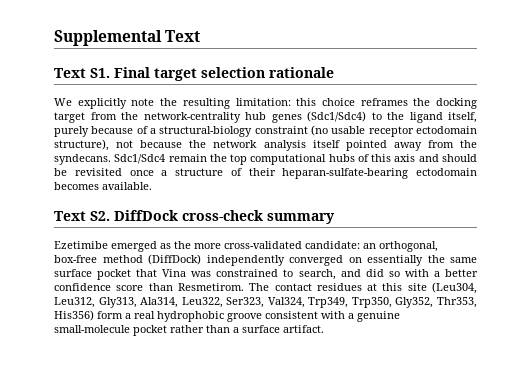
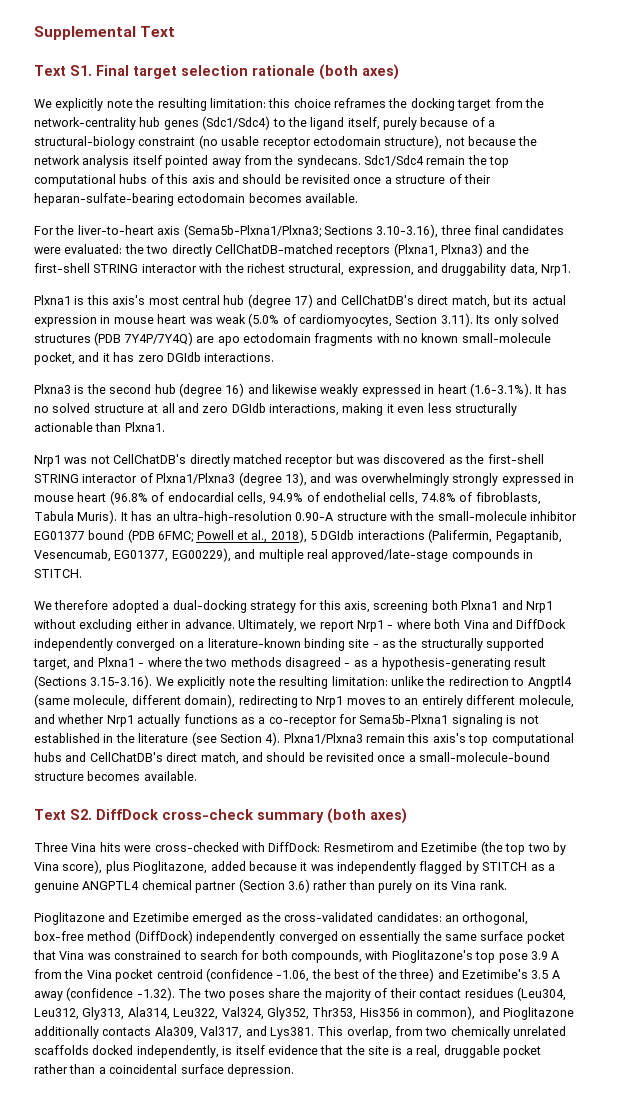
- Text S1. Final target selection rationale
+ Text S1. Final target selection rationale (both axes)
+ For the liver-to-heart axis (Sema5b-Plxna1/Plxna3; Sections 3.10-3.16), three final candidates were evaluated: the two directly CellChatDB-matched receptors (Plxna1, Plxna3) and the first-shell STRING interactor with the richest structural, expression, and druggability data, Nrp1.
+ Plxna1 is this axis's most central hub (degree 17) and CellChatDB's direct match, but its actual expression in mouse heart was weak (5.0% of cardiomyocytes, Section 3.11). Its only solved structures (PDB 7Y4P/7Y4Q) are apo ectodomain fragments with no known small-molecule pocket, and it has zero DGIdb interactions.
+ Plxna3 is the second hub (degree 16) and likewise weakly expressed in heart (1.6-3.1%). It has no solved structure at all and zero DGIdb interactions, making it even less structurally actionable than Plxna1.
+ Nrp1 was not CellChatDB's directly matched receptor but was discovered as the first-shell STRING interactor of Plxna1/Plxna3 (degree 13), and was overwhelmingly strongly expressed in mouse heart (96.8% of endocardial cells, 94.9% of endothelial cells, 74.8% of fibroblasts, Tabula Muris). It has an ultra-high-resolution 0.90-A structure with the small-molecule inhibitor EG01377 bound (PDB 6FMC; Powell et al., 2018), 5 DGIdb interactions (Palifermin, Pegaptanib, Vesencumab, EG01377, EG00229), and multiple real approved/late-stage compounds in STITCH.
+ We therefore adopted a dual-docking strategy for this axis, screening both Plxna1 and Nrp1 without excluding either in advance. Ultimately, we report Nrp1 - where both Vina and DiffDock independently converged on a literature-known binding site - as the structurally supported target, and Plxna1 - where the two methods disagreed - as a hypothesis-generating result (Sections 3.15-3.16). We explicitly note the resulting limitation: unlike the redirection to Angptl4 (same molecule, different domain), redirecting to Nrp1 moves to an entirely different molecule, and whether Nrp1 actually functions as a co-receptor for Sema5b-Plxna1 signaling is not established in the literature (see Section 4). Plxna1/Plxna3 remain this axis's top computational hubs and CellChatDB's direct match, and should be revisited once a small-molecule-bound structure becomes available.
- Text S2. DiffDock cross-check summary
- Ezetimibe emerged as the more cross-validated candidate: an orthogonal, box-free method (DiffDock) independently converged on essentially the same surface pocket that Vina was constrained to search, and did so with a better confidence score than Resmetirom. The contact residues at this site (Leu304, Leu312, Gly313, Ala314, Leu322, Ser323, Val324, Trp349, Trp350, Gly352, Thr353, His356) form a real hydrophobic groove consistent with a genuine small-molecule pocket rather than a surface artifact.
+ Text S2. DiffDock cross-check summary (both axes)
+ Three Vina hits were cross-checked with DiffDock: Resmetirom and Ezetimibe (the top two by Vina score), plus Pioglitazone, added because it was independently flagged by STITCH as a genuine ANGPTL4 chemical partner (Section 3.6) rather than purely on its Vina rank.
+ Pioglitazone and Ezetimibe emerged as the cross-validated candidates: an orthogonal, box-free method (DiffDock) independently converged on essentially the same surface pocket that Vina was constrained to search for both compounds, with Pioglitazone's top pose 3.9 A from the Vina pocket centroid (confidence -1.06, the best of the three) and Ezetimibe's 3.5 A away (confidence -1.32). The two poses share the majority of their contact residues (Leu304, Leu312, Gly313, Ala314, Leu322, Val324, Gly352, Thr353, His356 in common), and Pioglitazone additionally contacts Ala309, Val317, and Lys381. This overlap, from two chemically unrelated scaffolds docked independently, is itself evidence that the site is a real, druggable pocket rather than a coincidental surface depression.

